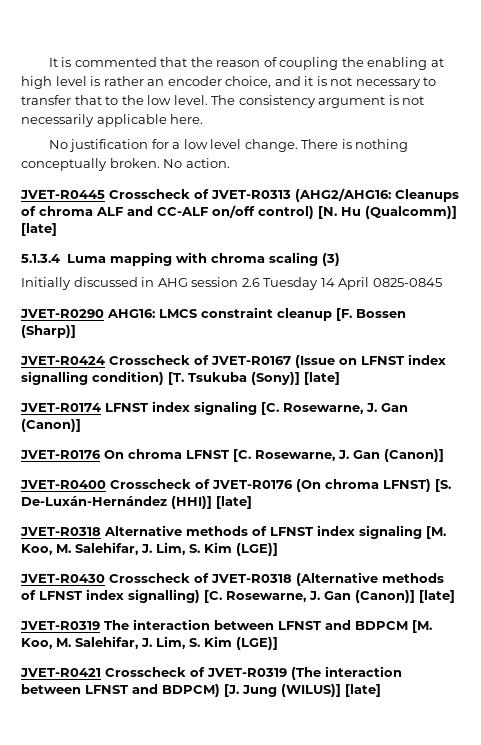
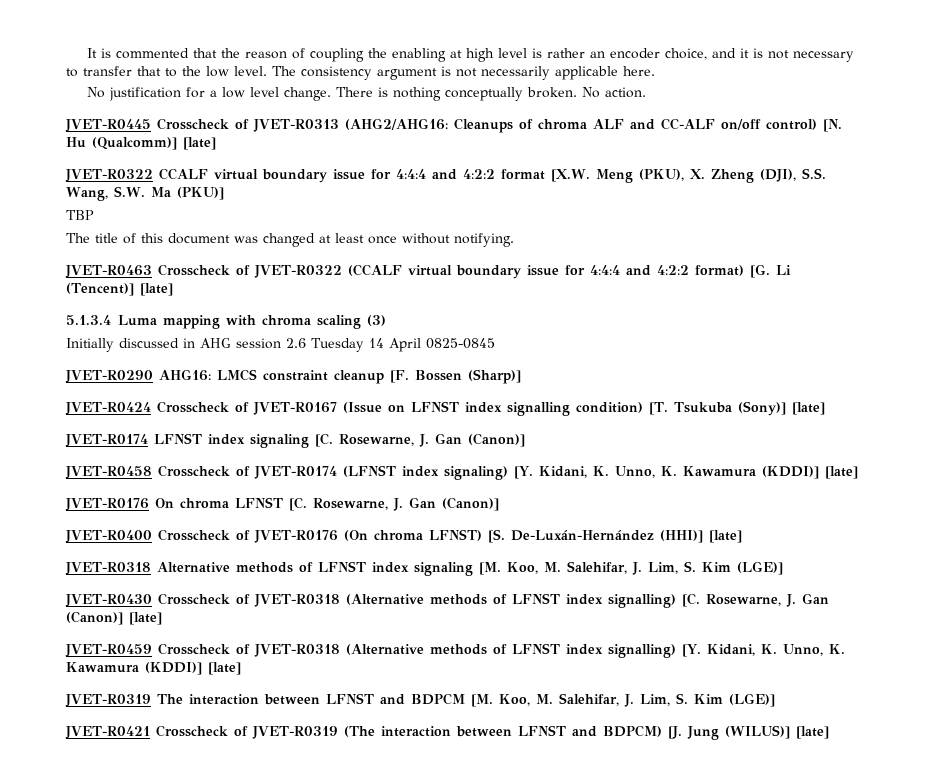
+ JVET-R0322 CCALF virtual boundary issue for 4:4:4 and 4:2:2 format [X.W. Meng (PKU), X. Zheng (DJI), S.S. Wang, S.W. Ma (PKU)]
+ TBP
+ The title of this document was changed at least once without notifying.
+ JVET-R0463 Crosscheck of JVET-R0322 (CCALF virtual boundary issue for 4:4:4 and 4:2:2 format) [G. Li (Tencent)] [late]
+ JVET-R0458 Crosscheck of JVET-R0174 (LFNST index signaling) [Y. Kidani, K. Unno, K. Kawamura (KDDI)] [late]
+ JVET-R0459 Crosscheck of JVET-R0318 (Alternative methods of LFNST index signalling) [Y. Kidani, K. Unno, K. Kawamura (KDDI)] [late]

